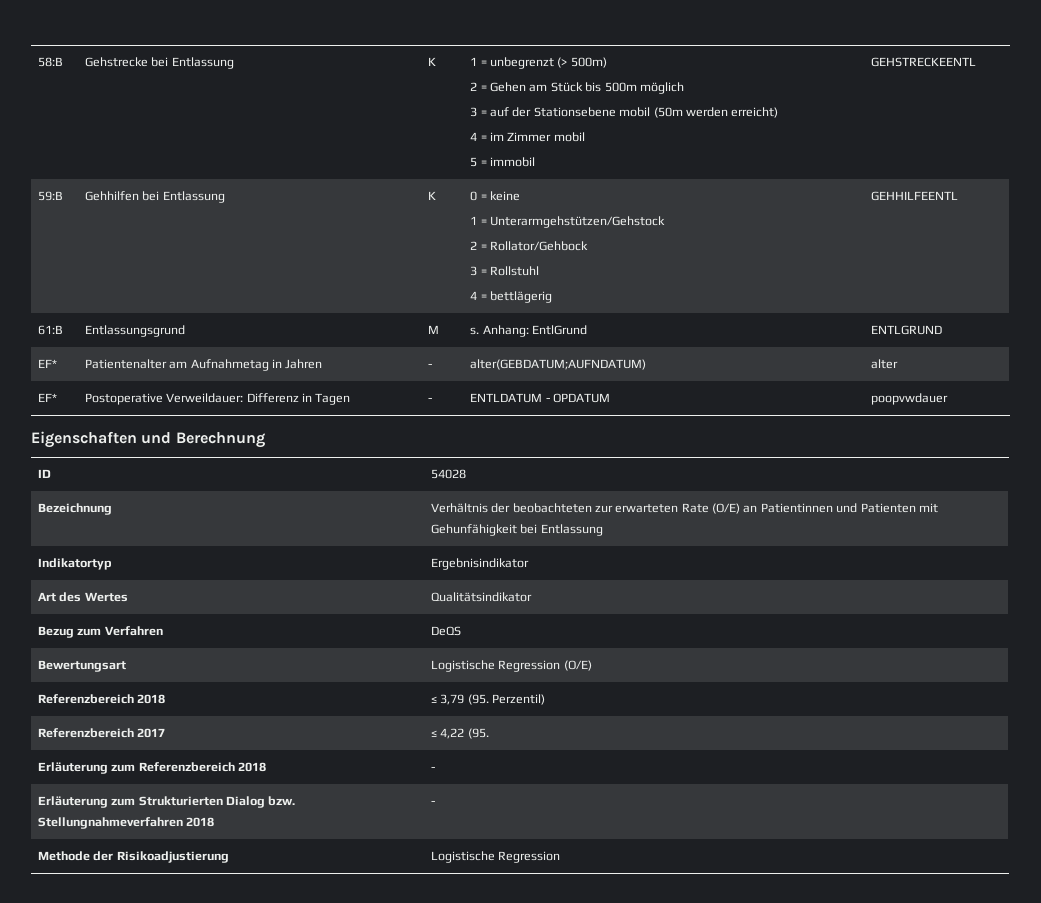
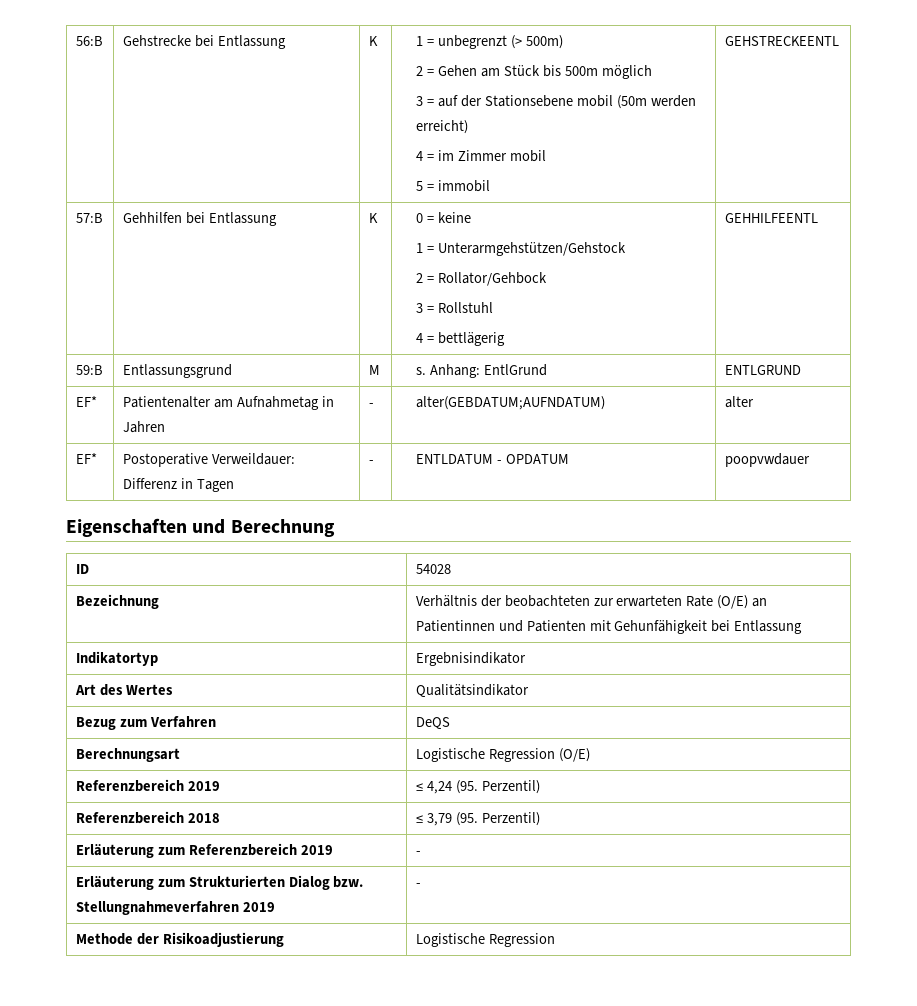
- 58:B | Gehstrecke bei Entlassung | K | 1 = unbegrenzt (> 500m)
+ 56:B | Gehstrecke bei Entlassung | K | 1 = unbegrenzt (> 500m)
- 59:B | Gehhilfen bei Entlassung | K | 0 = keine
+ 57:B | Gehhilfen bei Entlassung | K | 0 = keine
- 61:B | Entlassungsgrund | M | s. Anhang: EntlGrund | ENTLGRUND
+ 59:B | Entlassungsgrund | M | s. Anhang: EntlGrund | ENTLGRUND
- Bewertungsart | Logistische Regression (O/E)
+ Berechnungsart | Logistische Regression (O/E)
+ Referenzbereich 2019 | ≤ 4,24 (95. Perzentil)
- Referenzbereich 2017 | ≤ 4,22 (95.
- Erläuterung zum Referenzbereich 2018 | -
+ Erläuterung zum Referenzbereich 2019 | -
- Erläuterung zum Strukturierten Dialog bzw. Stellungnahmeverfahren 2018 | -
+ Erläuterung zum Strukturierten Dialog bzw. Stellungnahmeverfahren 2019 | -

